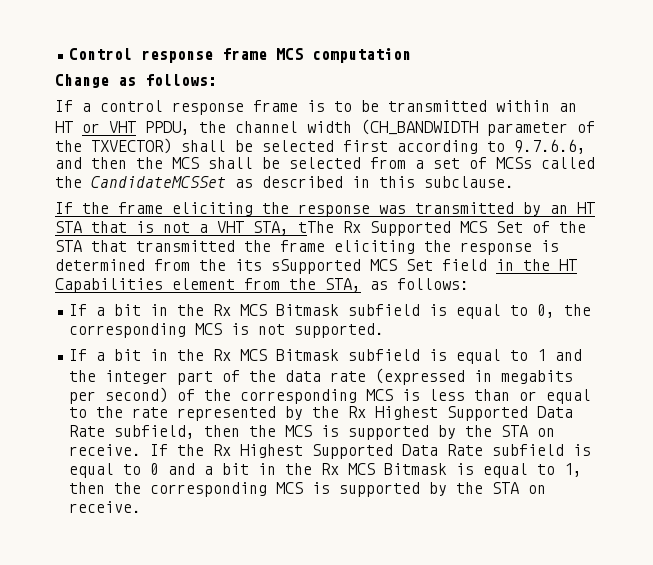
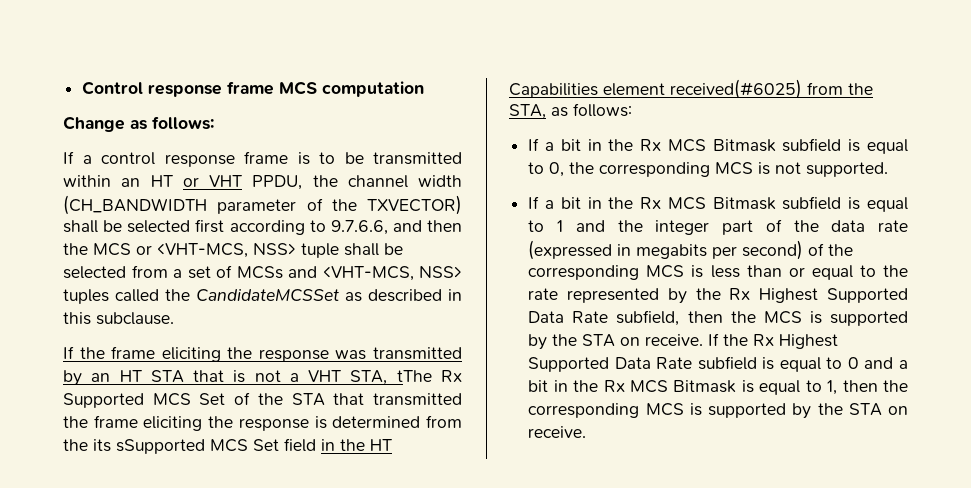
- If a control response frame is to be transmitted within an HT or VHT PPDU, the channel width (CH_BANDWIDTH parameter of the TXVECTOR) shall be selected first according to 9.7.6.6, and then the MCS shall be selected from a set of MCSs called the CandidateMCSSet as described in this subclause.
+ If a control response frame is to be transmitted within an HT or VHT PPDU, the channel width (CH_BANDWIDTH parameter of the TXVECTOR) shall be selected first according to 9.7.6.6, and then the MCS or <VHT-MCS, NSS> tuple shall be selected from a set of MCSs and <VHT-MCS, NSS> tuples called the CandidateMCSSet as described in this subclause.
- If the frame eliciting the response was transmitted by an HT STA that is not a VHT STA, tThe Rx Supported MCS Set of the STA that transmitted the frame eliciting the response is determined from the its sSupported MCS Set field in the HT Capabilities element from the STA, as follows:
+ If the frame eliciting the response was transmitted by an HT STA that is not a VHT STA, tThe Rx Supported MCS Set of the STA that transmitted the frame eliciting the response is determined from the its sSupported MCS Set field in the HT Capabilities element received(#6025) from the STA, as follows:

